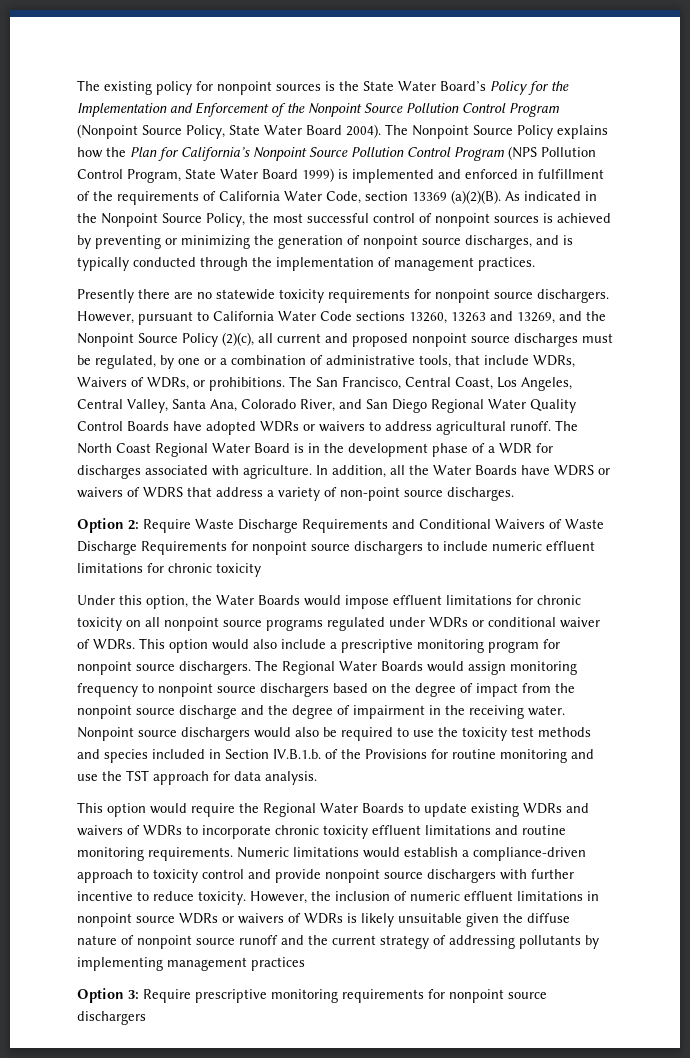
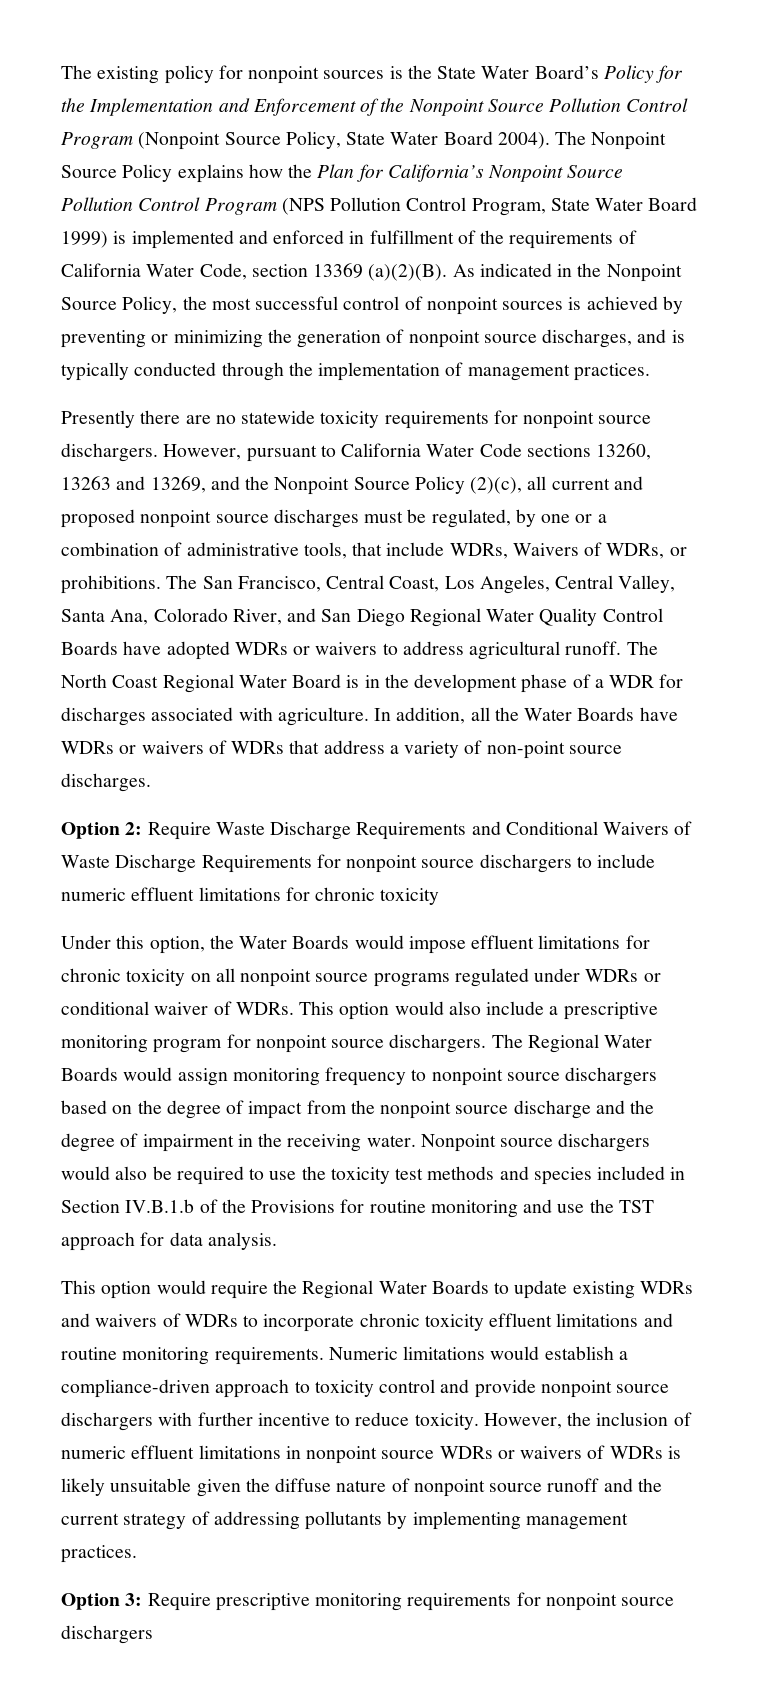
- In addition, all the Water Boards have WDRS or waivers of WDRS that address a variety of non-point source discharges.
+ In addition, all the Water Boards have WDRs or waivers of WDRs that address a variety of non-point source discharges.
- Nonpoint source dischargers would also be required to use the toxicity test methods and species included in Section IV.B.1.b. of the Provisions for routine monitoring and use the TST approach for data analysis.
+ Nonpoint source dischargers would also be required to use the toxicity test methods and species included in Section IV.B.1.b of the Provisions for routine monitoring and use the TST approach for data analysis.
- However, the inclusion of numeric effluent limitations in nonpoint source WDRs or waivers of WDRs is likely unsuitable given the diffuse nature of nonpoint source runoff and the current strategy of addressing pollutants by implementing management practices
+ However, the inclusion of numeric effluent limitations in nonpoint source WDRs or waivers of WDRs is likely unsuitable given the diffuse nature of nonpoint source runoff and the current strategy of addressing pollutants by implementing management practices.

